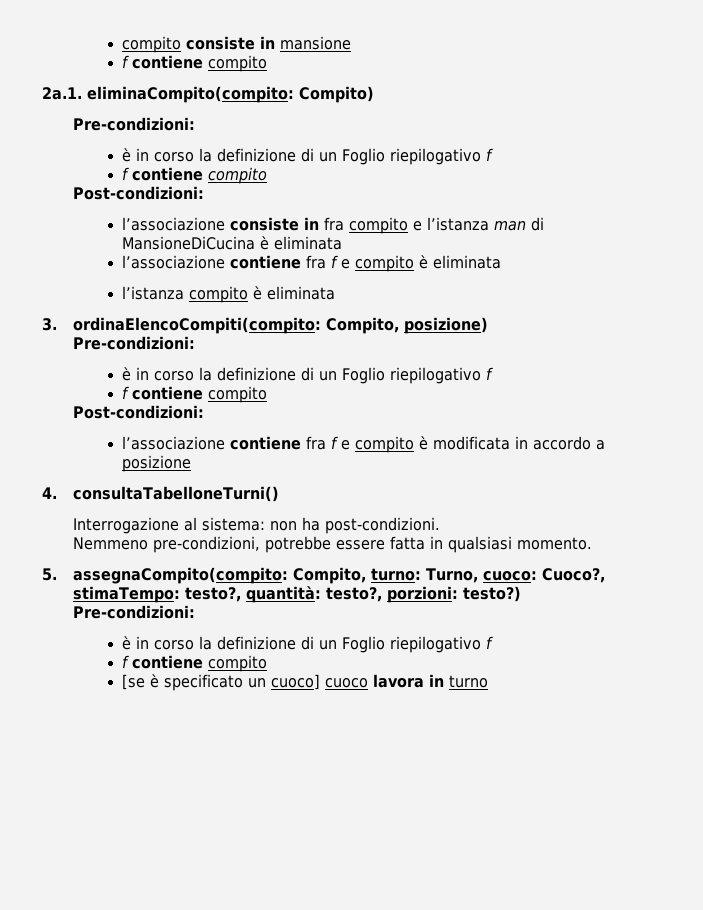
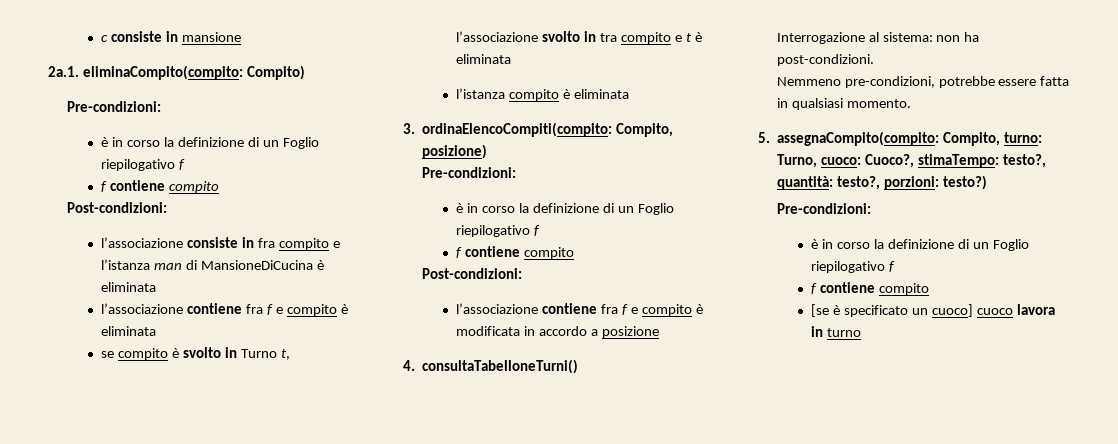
- compito consiste in mansione
- f contiene compito
+ c consiste in mansione
+ se compito è svolto in Turno t, l’associazione svolto in tra compito e t è eliminata

